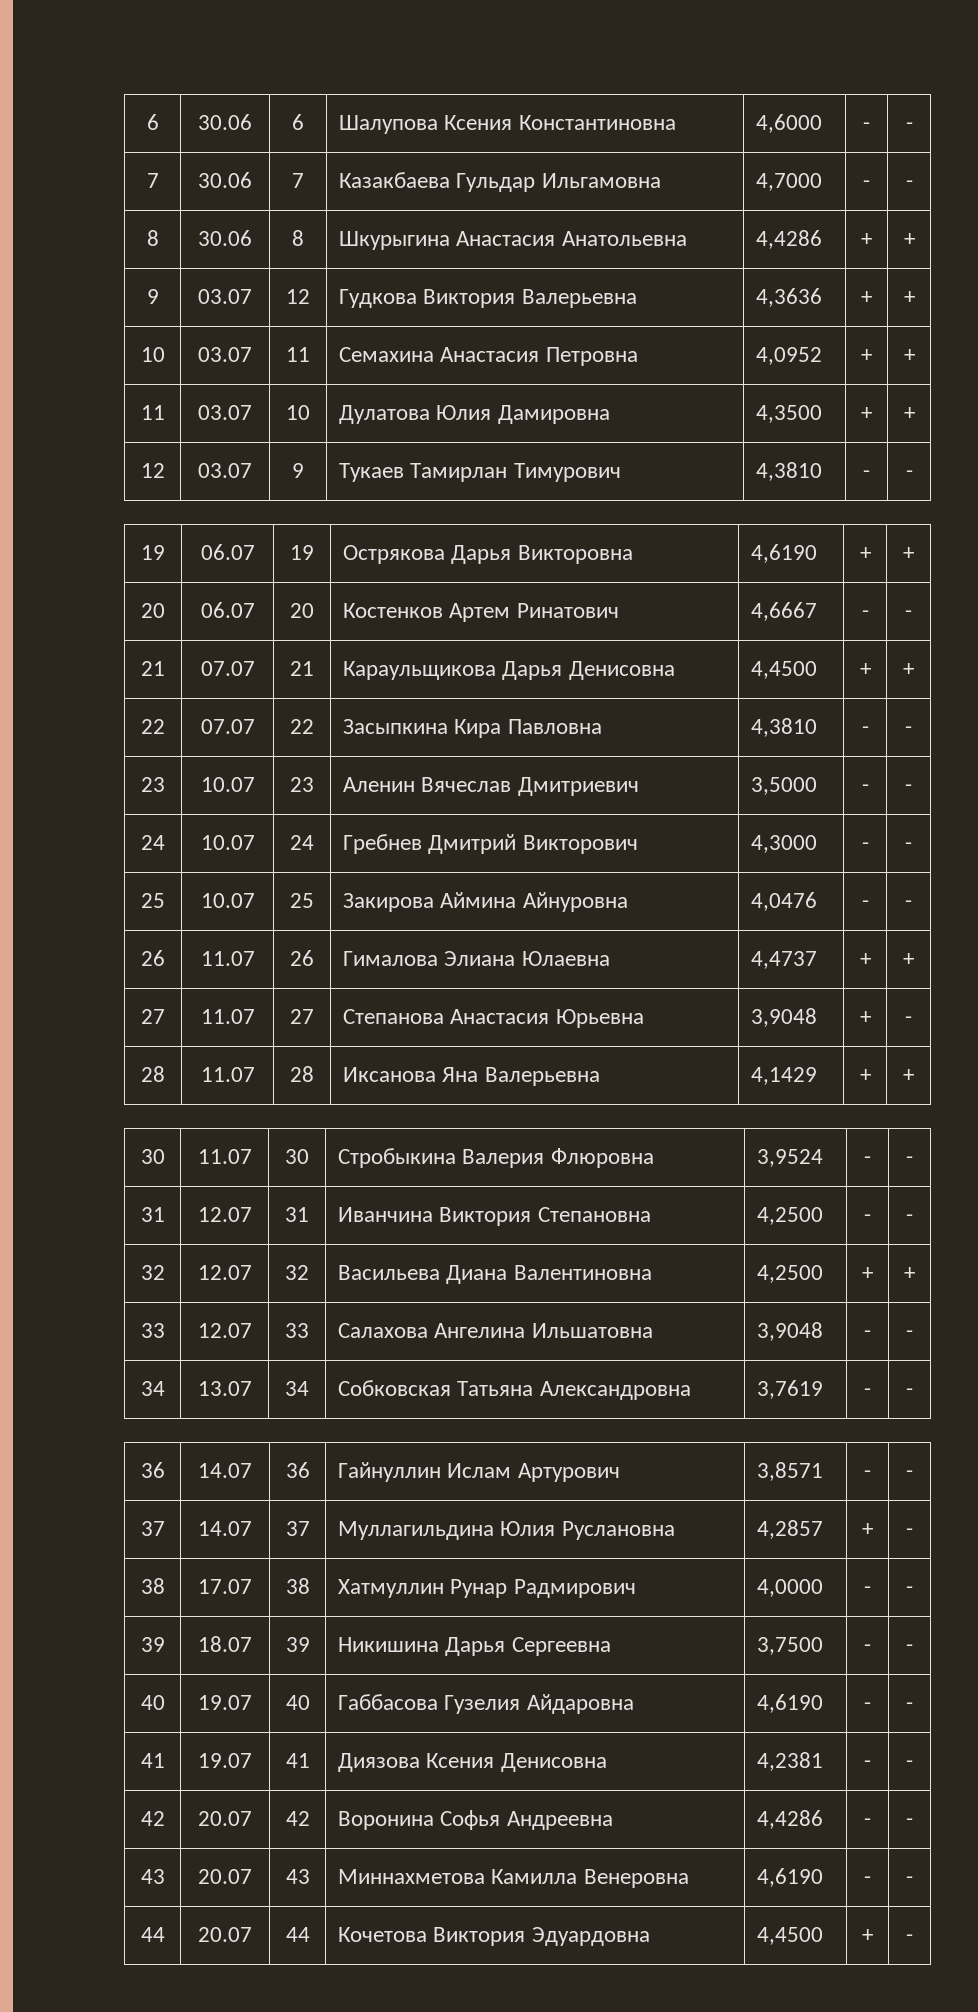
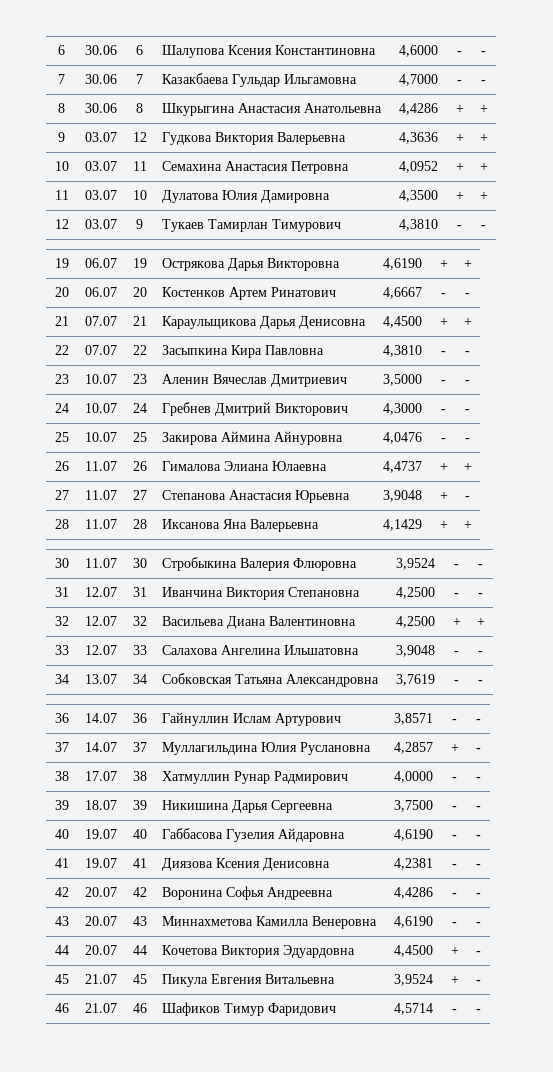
+ 45 | 21.07 | 45 | Пикула Евгения Витальевна | 3,9524 | + | -
+ 46 | 21.07 | 46 | Шафиков Тимур Фаридович | 4,5714 | - | -

